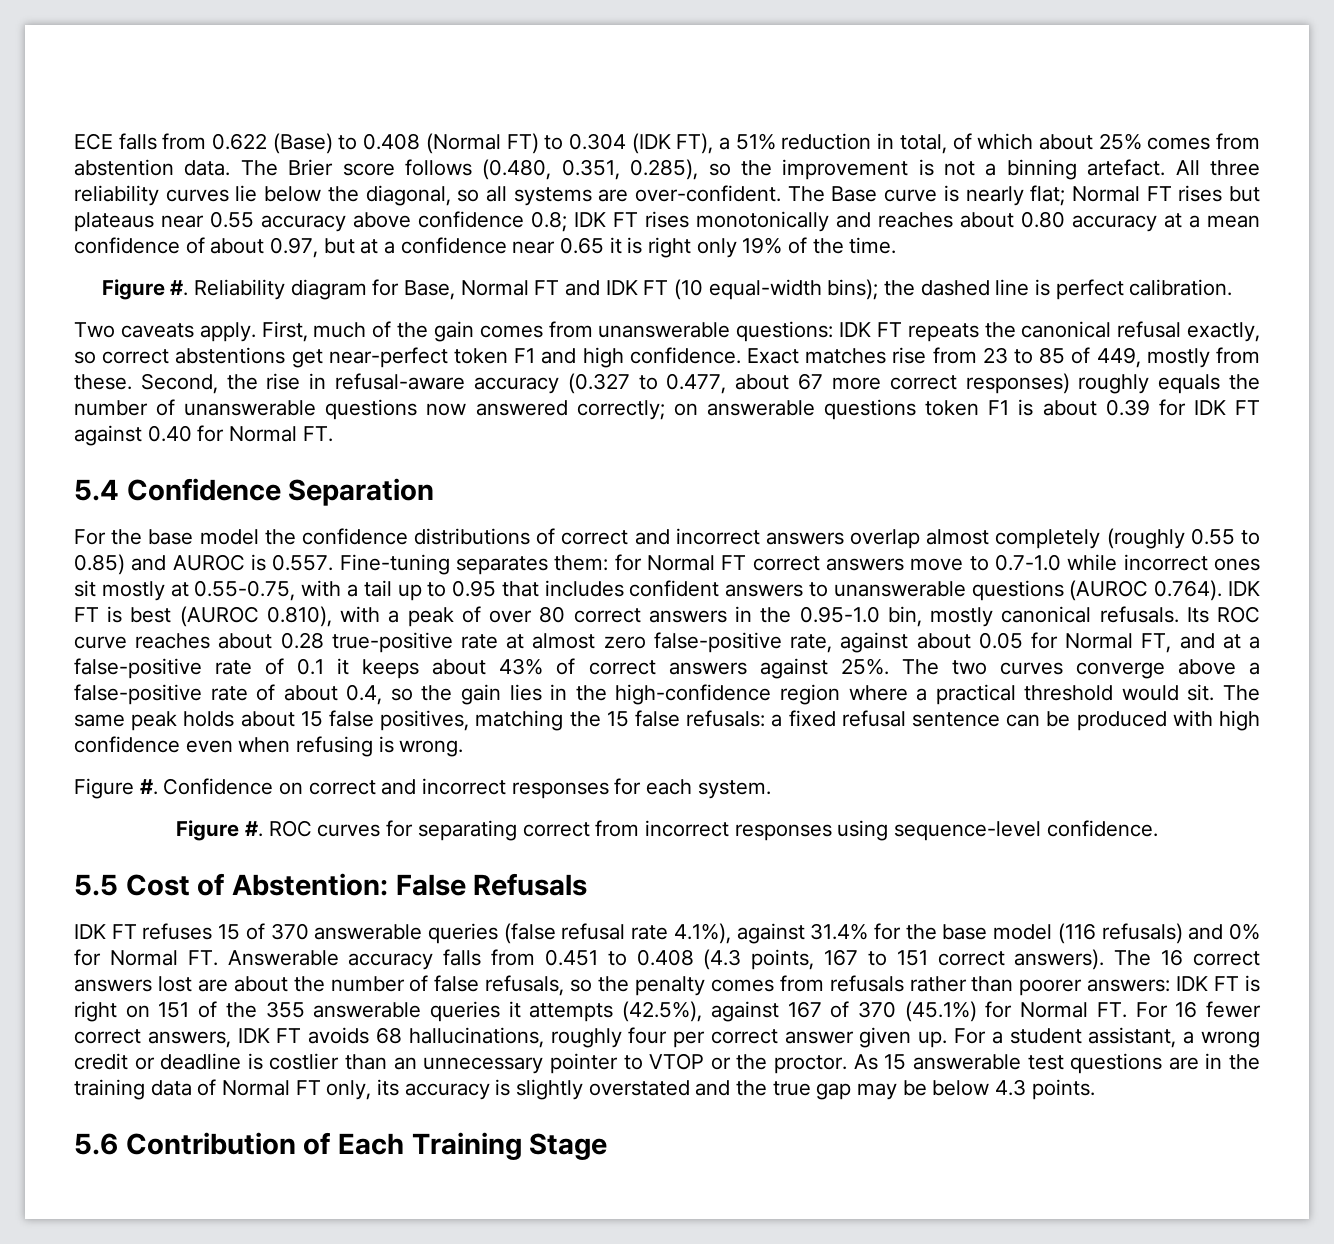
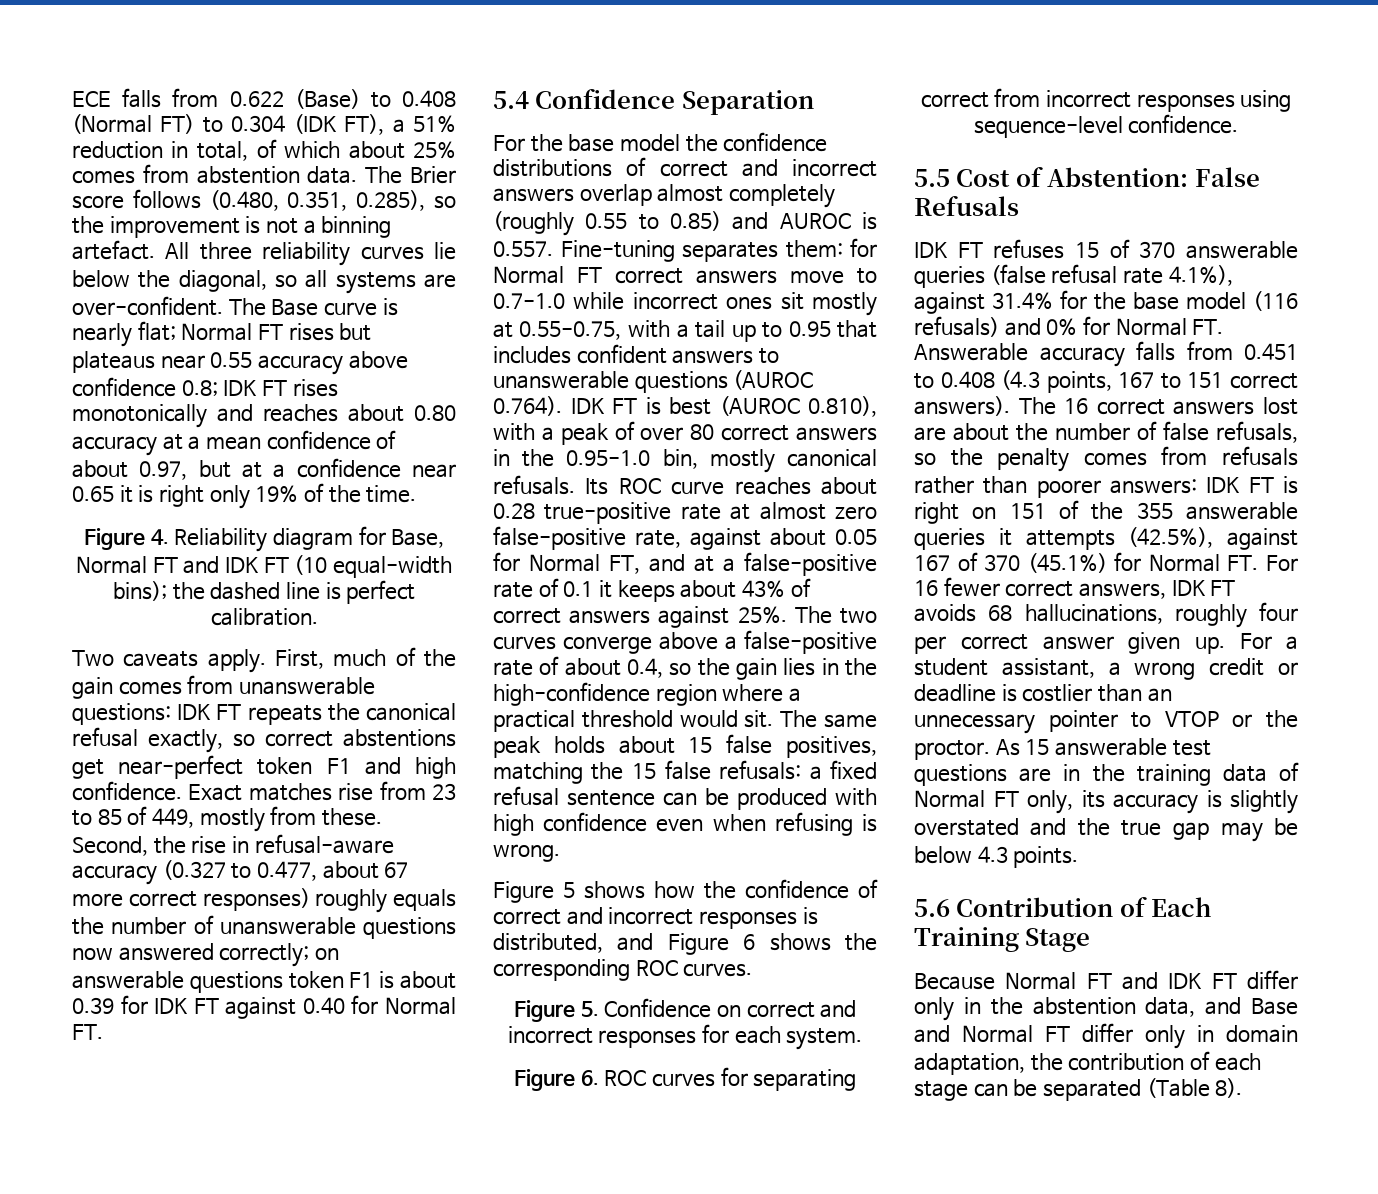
- Figure #. Reliability diagram for Base, Normal FT and IDK FT (10 equal-width bins); the dashed line is perfect calibration.
+ Figure 4. Reliability diagram for Base, Normal FT and IDK FT (10 equal-width bins); the dashed line is perfect calibration.
- Figure #. Confidence on correct and incorrect responses for each system.
+ Figure 5 shows how the confidence of correct and incorrect responses is distributed, and Figure 6 shows the corresponding ROC curves.
+ Figure 5. Confidence on correct and incorrect responses for each system.
- Figure #. ROC curves for separating correct from incorrect responses using sequence-level confidence.
+ Figure 6. ROC curves for separating correct from incorrect responses using sequence-level confidence.
+ Because Normal FT and IDK FT differ only in the abstention data, and Base and Normal FT differ only in domain adaptation, the contribution of each stage can be separated (Table 8).

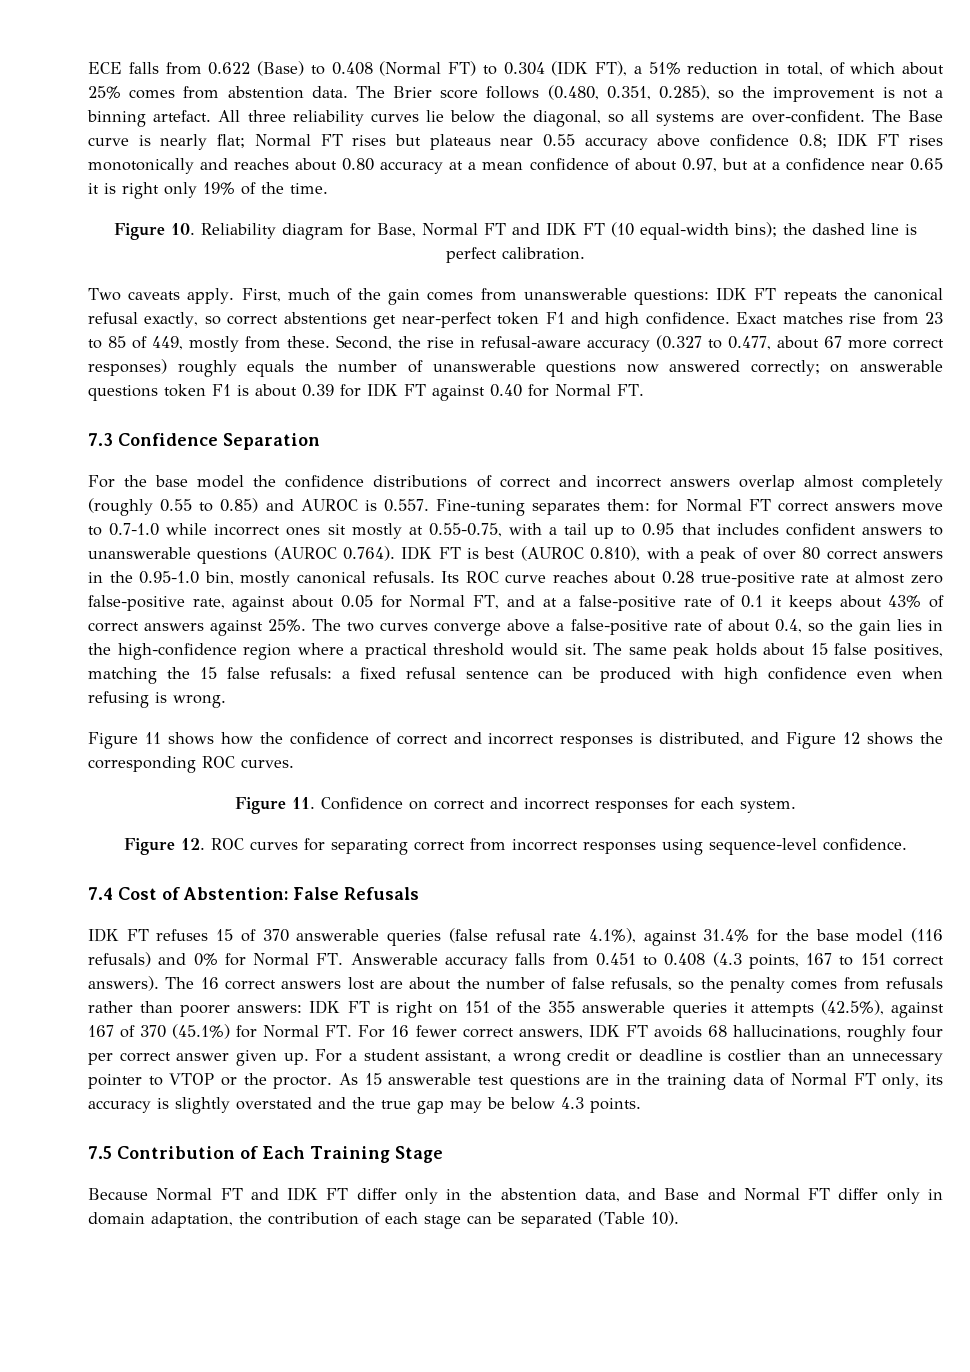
- Figure 4. Reliability diagram for Base, Normal FT and IDK FT (10 equal-width bins); the dashed line is perfect calibration.
+ Figure 10. Reliability diagram for Base, Normal FT and IDK FT (10 equal-width bins); the dashed line is perfect calibration.
- 5.4 Confidence Separation
+ 7.3 Confidence Separation
- Figure 5 shows how the confidence of correct and incorrect responses is distributed, and Figure 6 shows the corresponding ROC curves.
+ Figure 11 shows how the confidence of correct and incorrect responses is distributed, and Figure 12 shows the corresponding ROC curves.
- Figure 5. Confidence on correct and incorrect responses for each system.
+ Figure 11. Confidence on correct and incorrect responses for each system.
- Figure 6. ROC curves for separating correct from incorrect responses using sequence-level confidence.
+ Figure 12. ROC curves for separating correct from incorrect responses using sequence-level confidence.
- 5.5 Cost of Abstention: False Refusals
+ 7.4 Cost of Abstention: False Refusals
- 5.6 Contribution of Each Training Stage
+ 7.5 Contribution of Each Training Stage
- Because Normal FT and IDK FT differ only in the abstention data, and Base and Normal FT differ only in domain adaptation, the contribution of each stage can be separated (Table 8).
+ Because Normal FT and IDK FT differ only in the abstention data, and Base and Normal FT differ only in domain adaptation, the contribution of each stage can be separated (Table 10).

